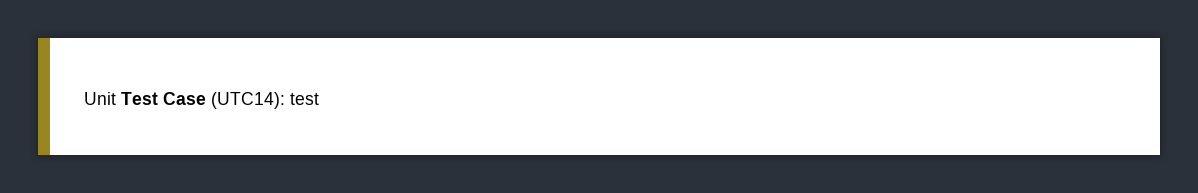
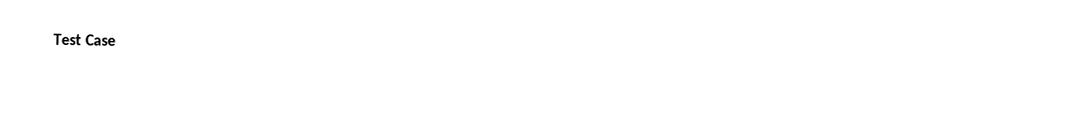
- Unit Test Case (UTC14): test
+ Test Case

